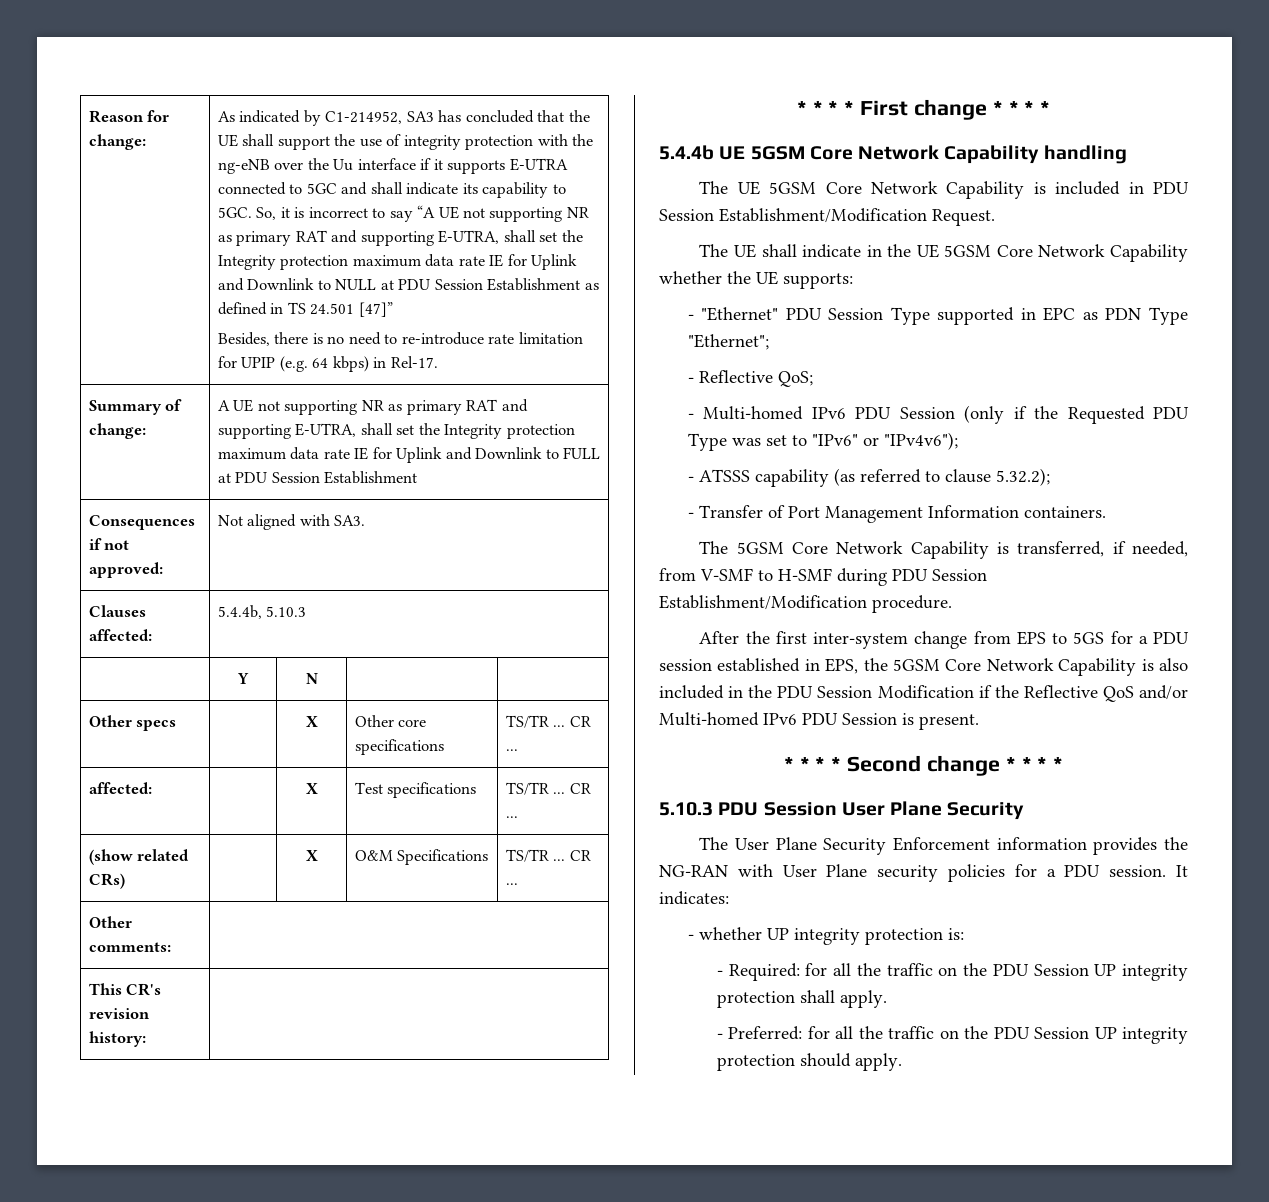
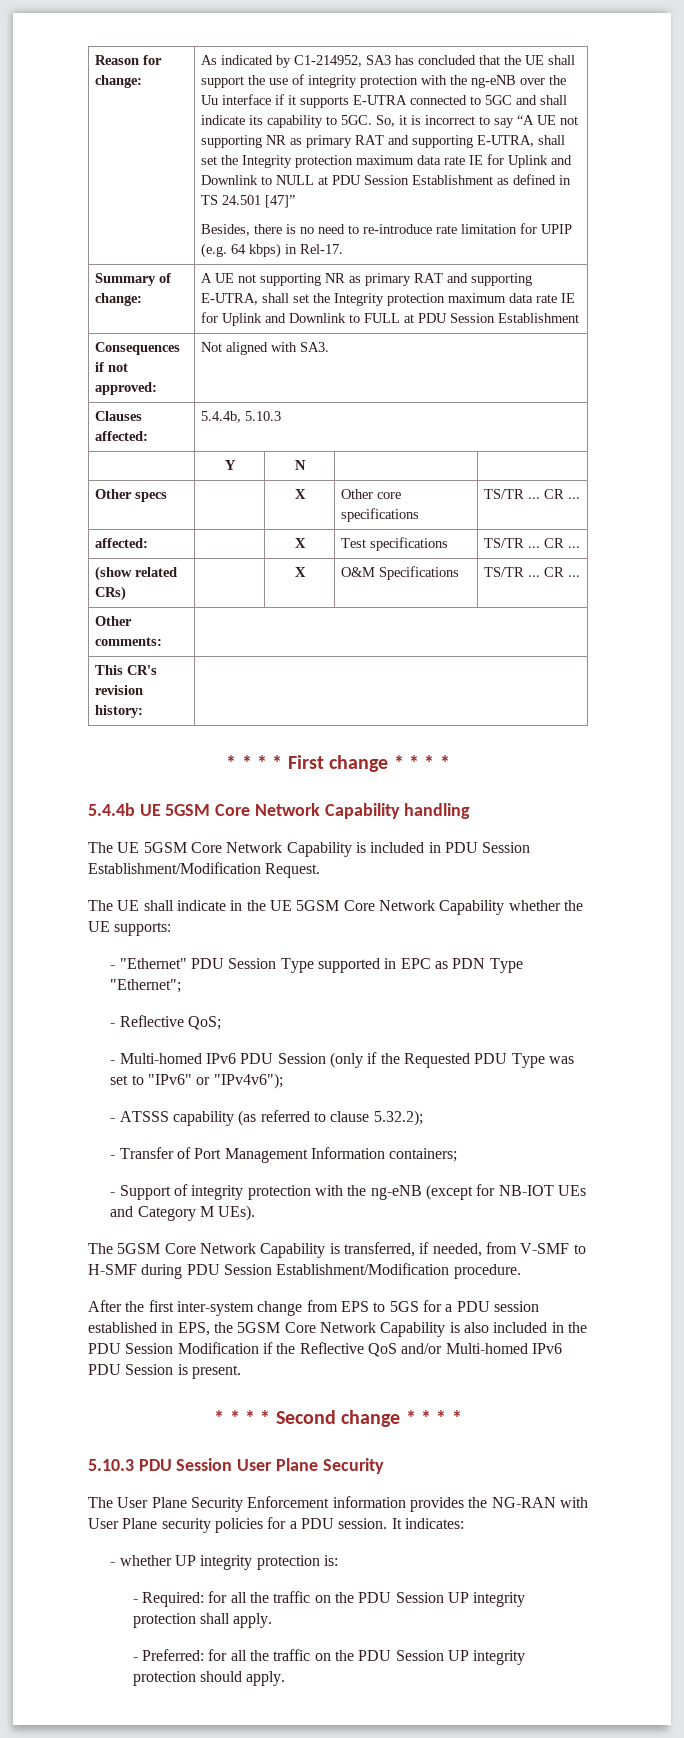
- - Transfer of Port Management Information containers.
+ - Transfer of Port Management Information containers;
+ - Support of integrity protection with the ng-eNB (except for NB-IOT UEs and Category M UEs).

